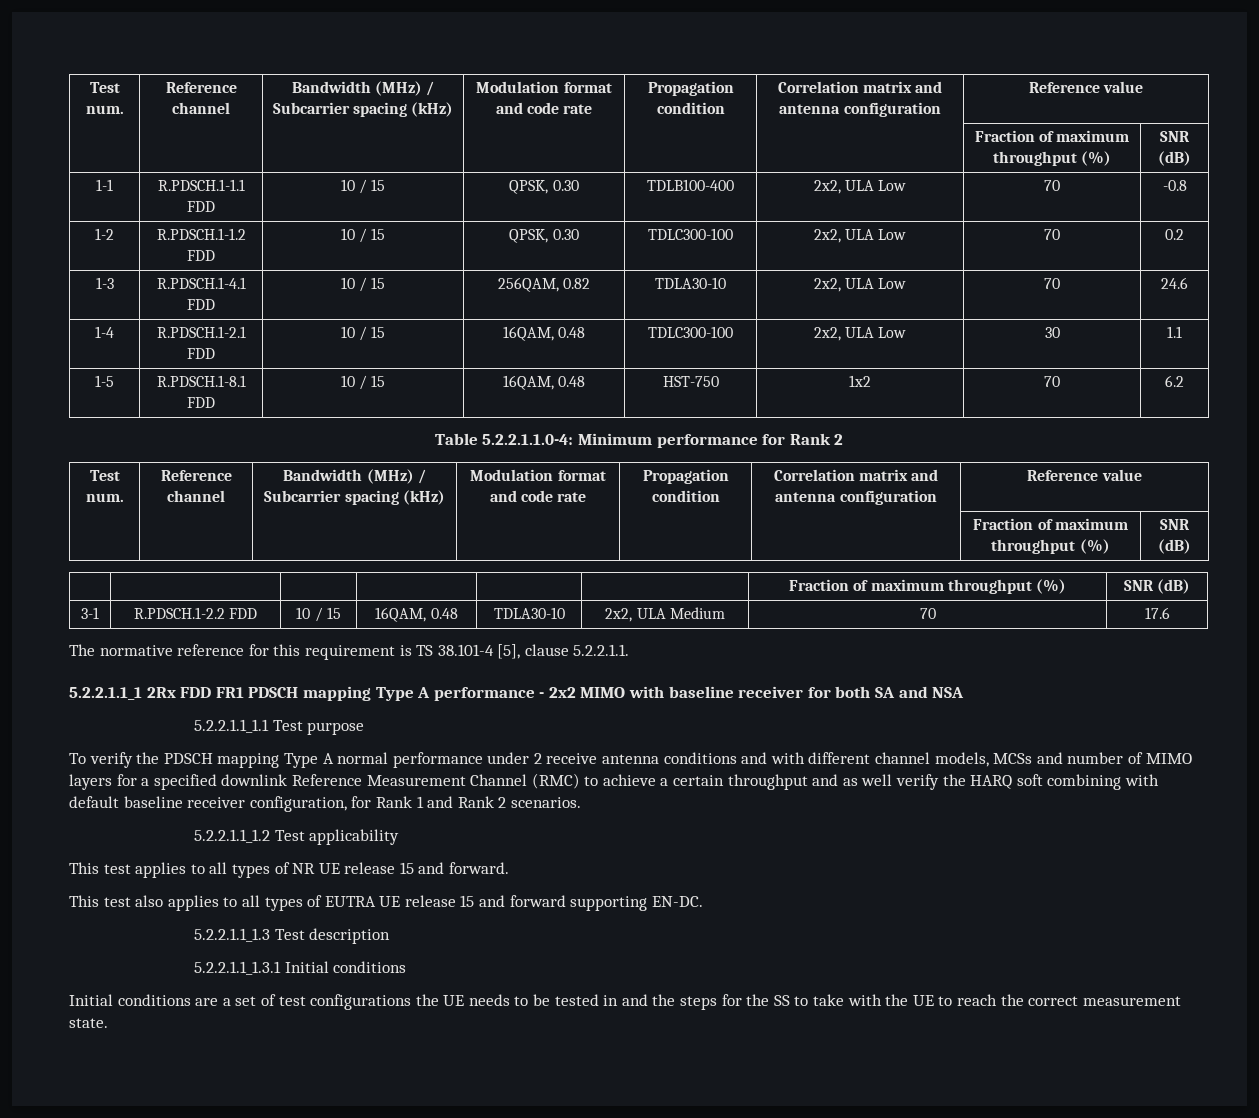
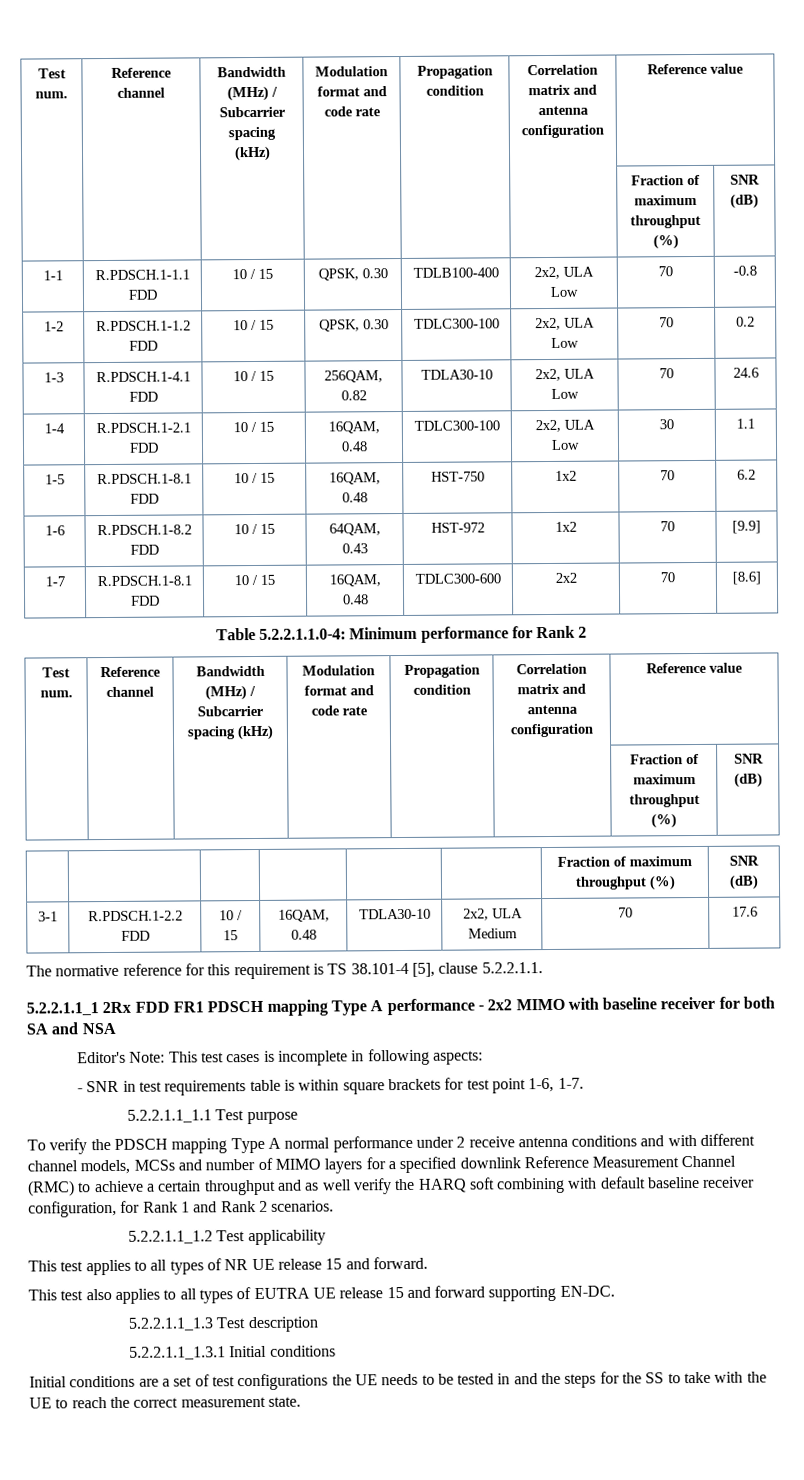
+ 1-6 | R.PDSCH.1-8.2 FDD | 10 / 15 | 64QAM, 0.43 | HST-972 | 1x2 | 70 | [9.9]
+ 1-7 | R.PDSCH.1-8.1 FDD | 10 / 15 | 16QAM, 0.48 | TDLC300-600 | 2x2 | 70 | [8.6]
+ Editor's Note: This test cases is incomplete in following aspects:
+ - SNR in test requirements table is within square brackets for test point 1-6, 1-7.

